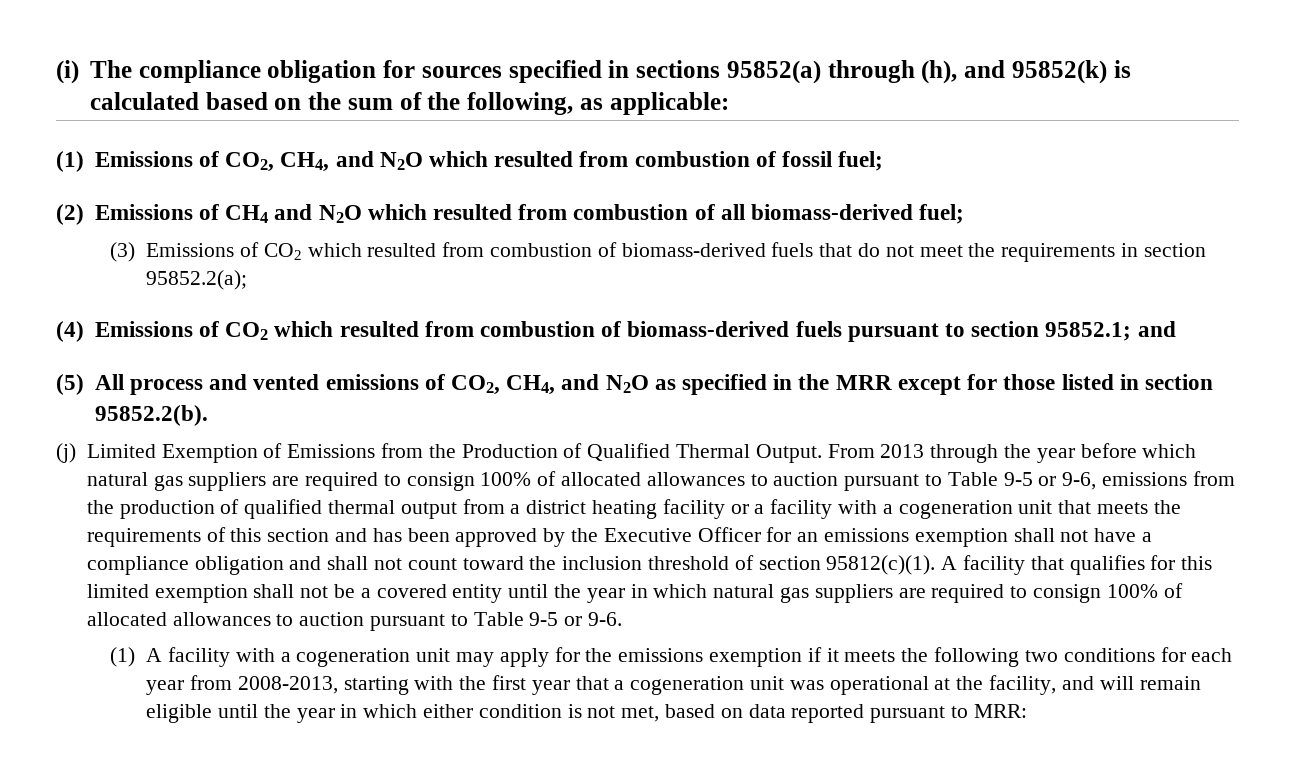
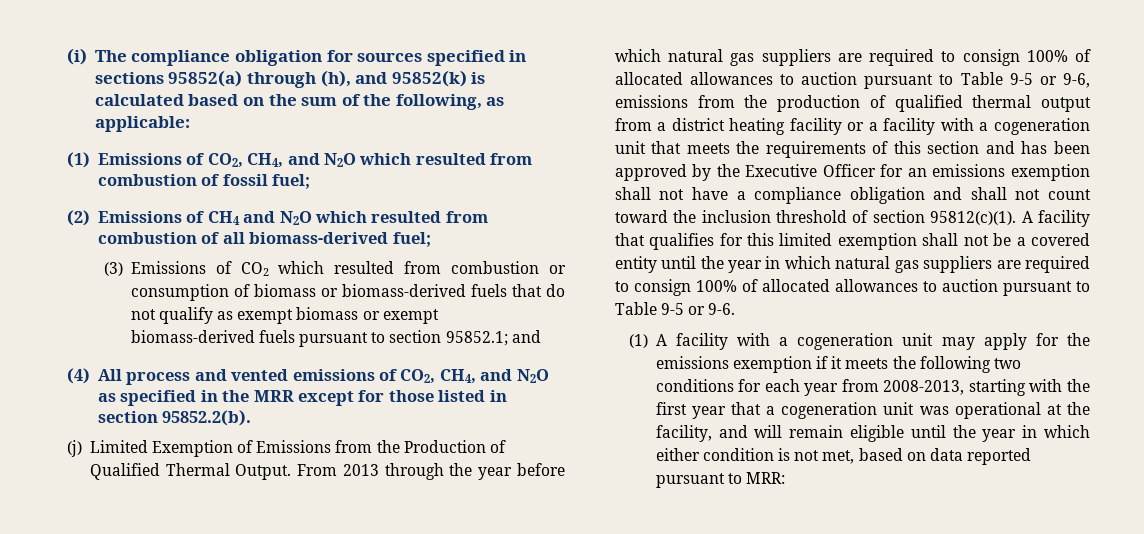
- (3) Emissions of CO2 which resulted from combustion of biomass-derived fuels that do not meet the requirements in section 95852.2(a);
- (4) Emissions of CO2 which resulted from combustion of biomass-derived fuels pursuant to section 95852.1; and
+ (3) Emissions of CO2 which resulted from combustion or consumption of biomass or biomass-derived fuels that do not qualify as exempt biomass or exempt biomass-derived fuels pursuant to section 95852.1; and
- (5) All process and vented emissions of CO2, CH4, and N2O as specified in the MRR except for those listed in section 95852.2(b).
+ (4) All process and vented emissions of CO2, CH4, and N2O as specified in the MRR except for those listed in section 95852.2(b).

